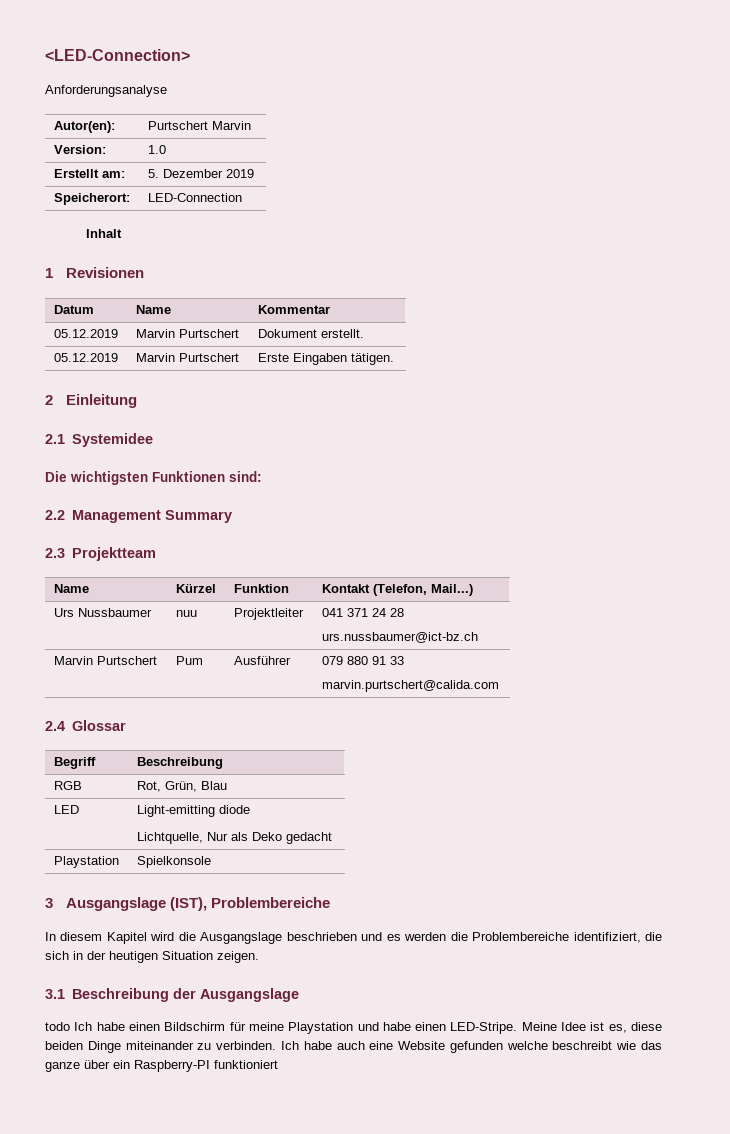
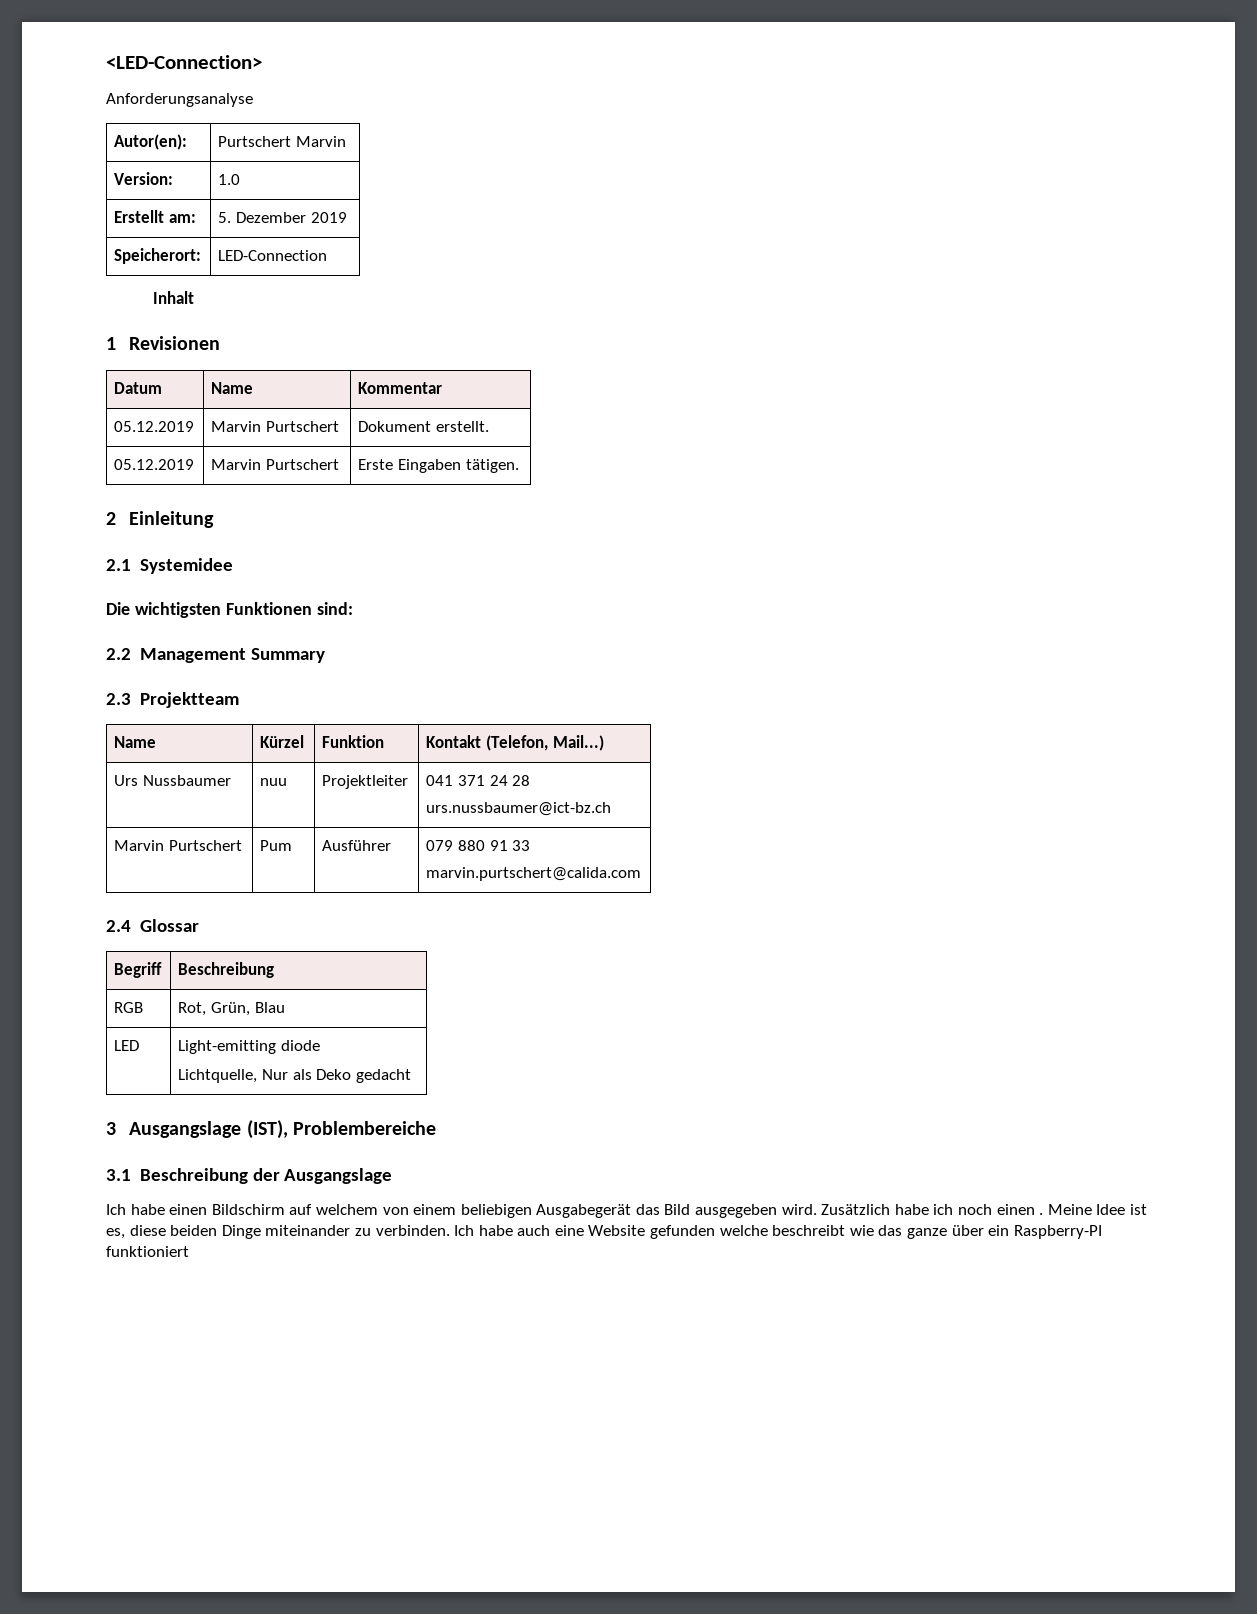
- Playstation | Spielkonsole
- In diesem Kapitel wird die Ausgangslage beschrieben und es werden die Problembereiche identifiziert, die sich in der heutigen Situation zeigen.
- todo Ich habe einen Bildschirm für meine Playstation und habe einen LED-Stripe.
+ Ich habe einen Bildschirm auf welchem von einem beliebigen Ausgabegerät das Bild ausgegeben wird. Zusätzlich habe ich noch einen .

